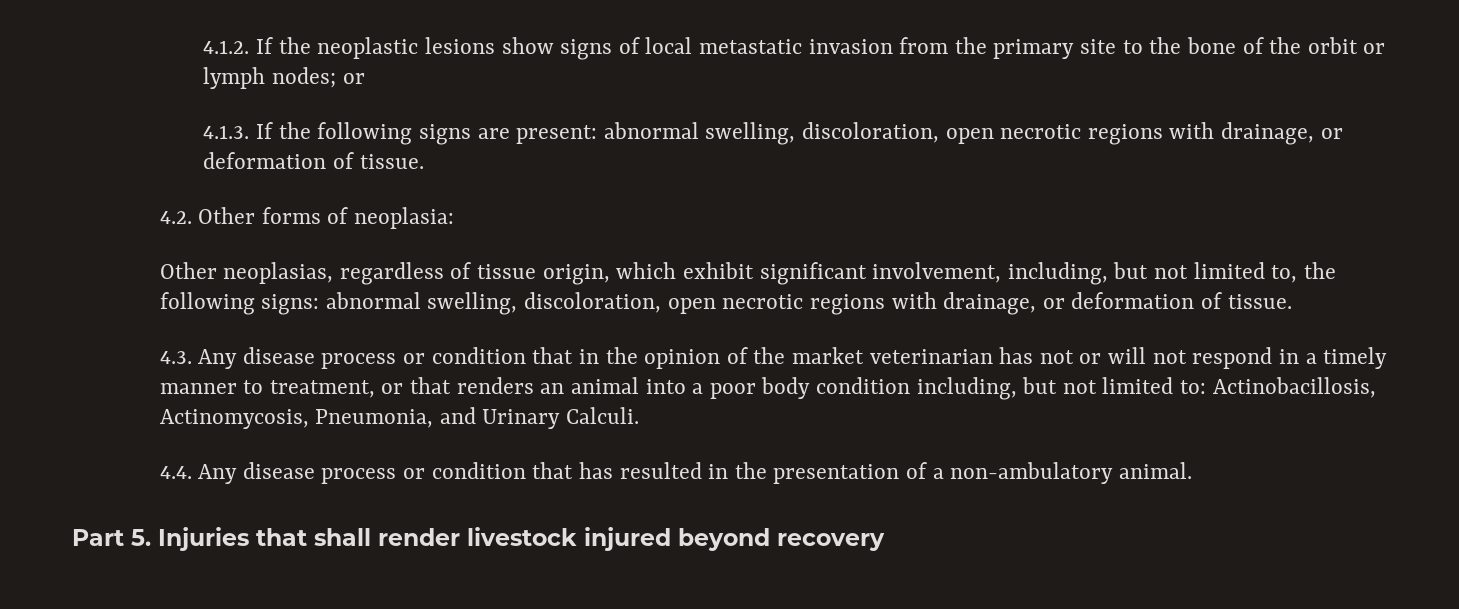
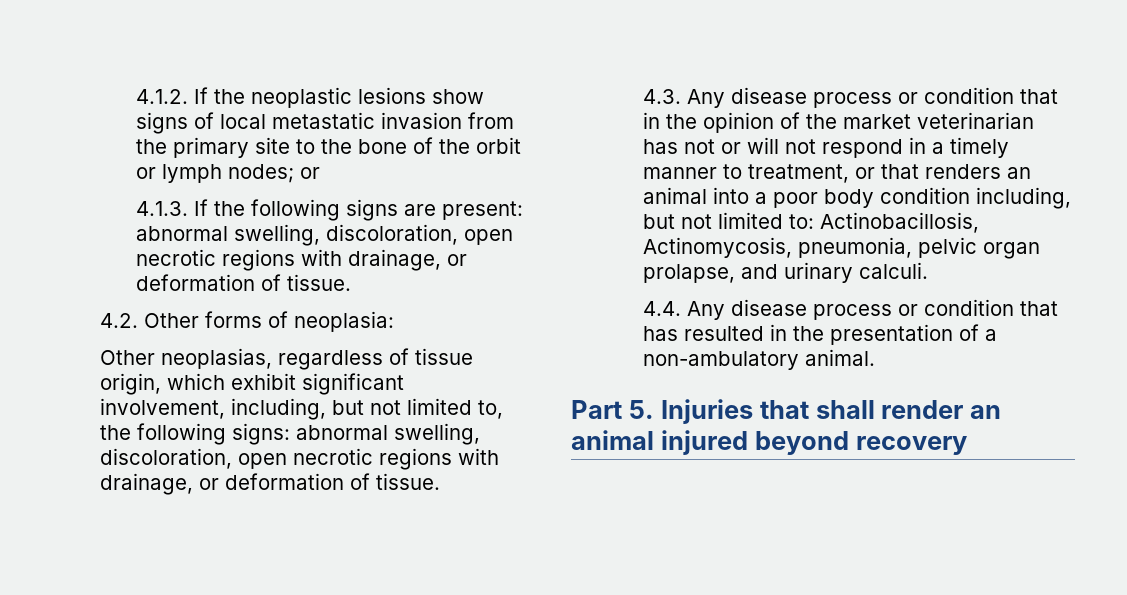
- 4.3. Any disease process or condition that in the opinion of the market veterinarian has not or will not respond in a timely manner to treatment, or that renders an animal into a poor body condition including, but not limited to: Actinobacillosis, Actinomycosis, Pneumonia, and Urinary Calculi.
+ 4.3. Any disease process or condition that in the opinion of the market veterinarian has not or will not respond in a timely manner to treatment, or that renders an animal into a poor body condition including, but not limited to: Actinobacillosis, Actinomycosis, pneumonia, pelvic organ prolapse, and urinary calculi.
- Part 5. Injuries that shall render livestock injured beyond recovery
+ Part 5. Injuries that shall render an animal injured beyond recovery

